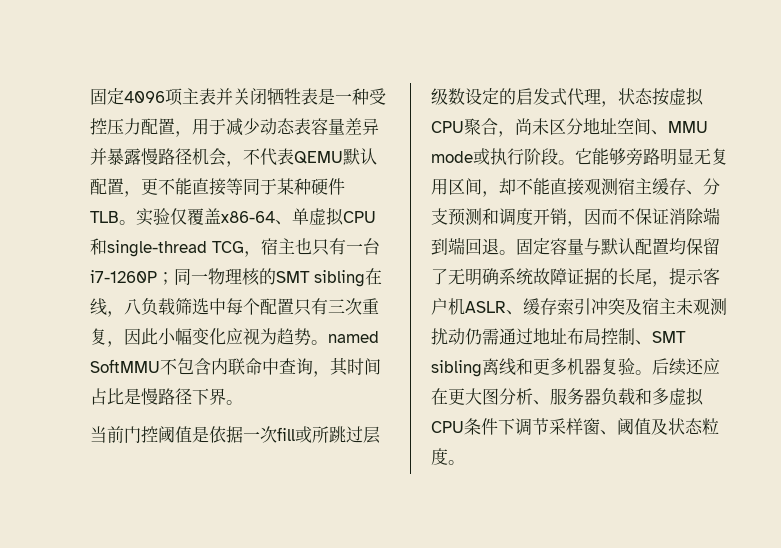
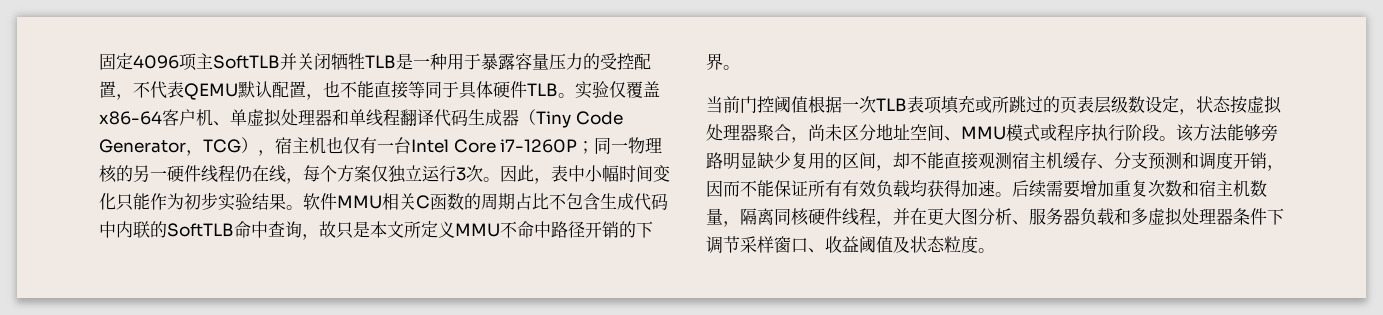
- 固定4096项主表并关闭牺牲表是一种受控压力配置，用于减少动态表容量差异并暴露慢路径机会，不代表QEMU默认配置，更不能直接等同于某种硬件TLB。
+ 固定4096项主SoftTLB并关闭牺牲TLB是一种用于暴露容量压力的受控配置，不代表QEMU默认配置，也不能直接等同于具体硬件TLB。
- 实验仅覆盖x86-64、单虚拟CPU和single-thread TCG，宿主也只有一台i7-1260P；同一物理核的SMT sibling在线，八负载筛选中每个配置只有三次重复，因此小幅变化应视为趋势。named SoftMMU不包含内联命中查询，其时间占比是慢路径下界。
+ 实验仅覆盖x86-64客户机、单虚拟处理器和单线程翻译代码生成器（Tiny Code Generator，TCG），宿主机也仅有一台Intel Core i7-1260P；同一物理核的另一硬件线程仍在线，每个方案仅独立运行3次。因此，表中小幅时间变化只能作为初步实验结果。软件MMU相关C函数的周期占比不包含生成代码中内联的SoftTLB命中查询，故只是本文所定义MMU不命中路径开销的下界。
- 当前门控阈值是依据一次fill或所跳过层级数设定的启发式代理，状态按虚拟CPU聚合，尚未区分地址空间、MMU mode或执行阶段。
+ 当前门控阈值根据一次TLB表项填充或所跳过的页表层级数设定，状态按虚拟处理器聚合，尚未区分地址空间、MMU模式或程序执行阶段。
- 它能够旁路明显无复用区间，却不能直接观测宿主缓存、分支预测和调度开销，因而不保证消除端到端回退。固定容量与默认配置均保留了无明确系统故障证据的长尾，提示客户机ASLR、缓存索引冲突及宿主未观测扰动仍需通过地址布局控制、SMT sibling离线和更多机器复验。后续还应在更大图分析、服务器负载和多虚拟CPU条件下调节采样窗、阈值及状态粒度。
+ 该方法能够旁路明显缺少复用的区间，却不能直接观测宿主机缓存、分支预测和调度开销，因而不能保证所有有效负载均获得加速。后续需要增加重复次数和宿主机数量，隔离同核硬件线程，并在更大图分析、服务器负载和多虚拟处理器条件下调节采样窗口、收益阈值及状态粒度。

